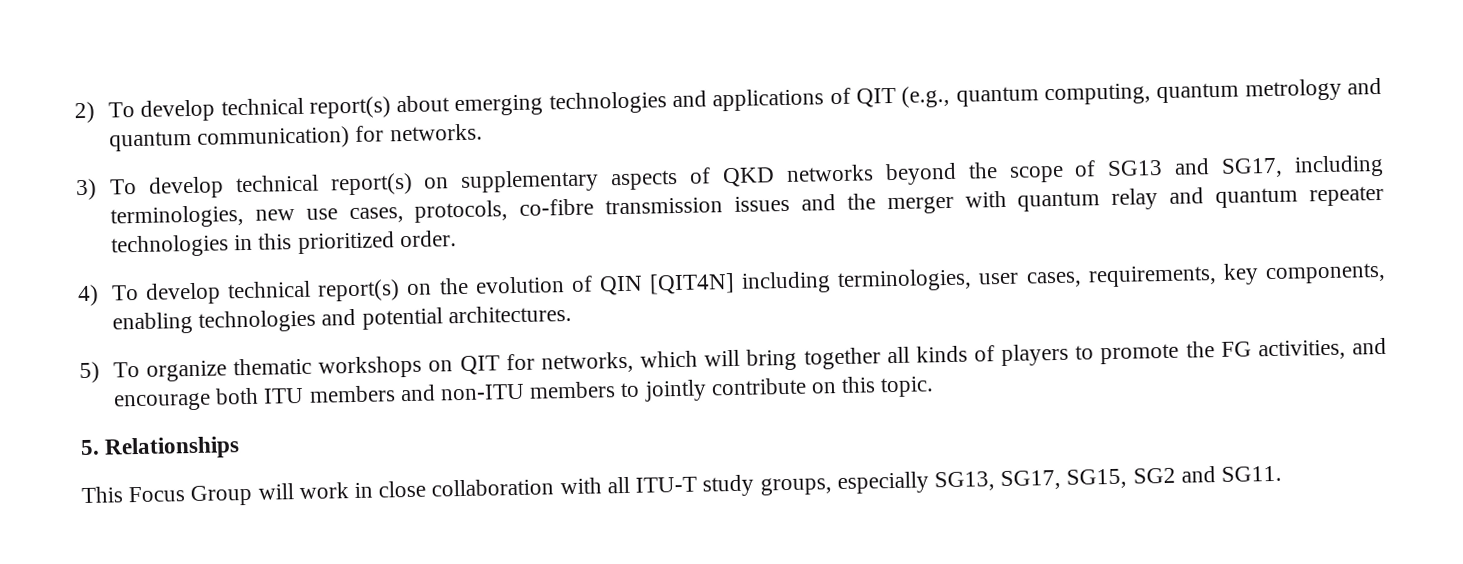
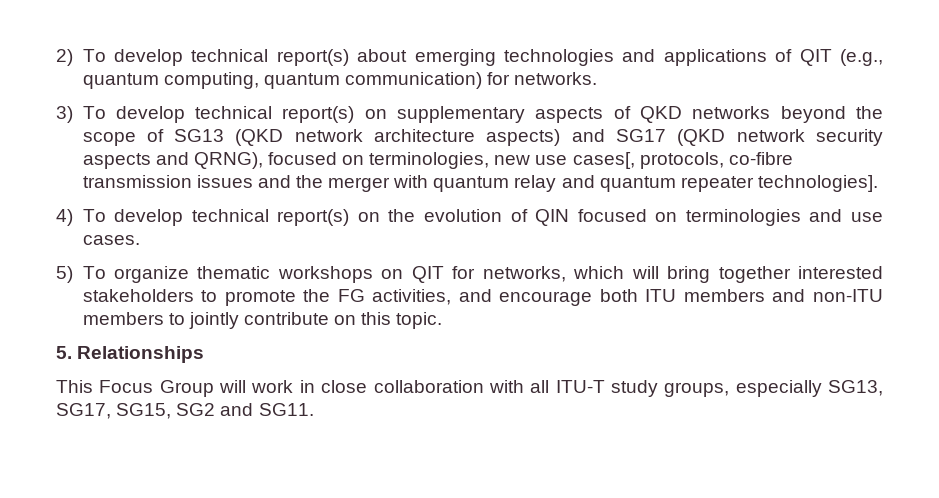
- 2) To develop technical report(s) about emerging technologies and applications of QIT (e.g., quantum computing, quantum metrology and quantum communication) for networks.
+ 2) To develop technical report(s) about emerging technologies and applications of QIT (e.g., quantum computing, quantum communication) for networks.
- 3) To develop technical report(s) on supplementary aspects of QKD networks beyond the scope of SG13 and SG17, including terminologies, new use cases, protocols, co-fibre transmission issues and the merger with quantum relay and quantum repeater technologies in this prioritized order.
+ 3) To develop technical report(s) on supplementary aspects of QKD networks beyond the scope of SG13 (QKD network architecture aspects) and SG17 (QKD network security aspects and QRNG), focused on terminologies, new use cases[, protocols, co-fibre transmission issues and the merger with quantum relay and quantum repeater technologies].
- 4) To develop technical report(s) on the evolution of QIN [QIT4N] including terminologies, user cases, requirements, key components, enabling technologies and potential architectures.
+ 4) To develop technical report(s) on the evolution of QIN focused on terminologies and use cases.
- 5) To organize thematic workshops on QIT for networks, which will bring together all kinds of players to promote the FG activities, and encourage both ITU members and non-ITU members to jointly contribute on this topic.
+ 5) To organize thematic workshops on QIT for networks, which will bring together interested stakeholders to promote the FG activities, and encourage both ITU members and non-ITU members to jointly contribute on this topic.

